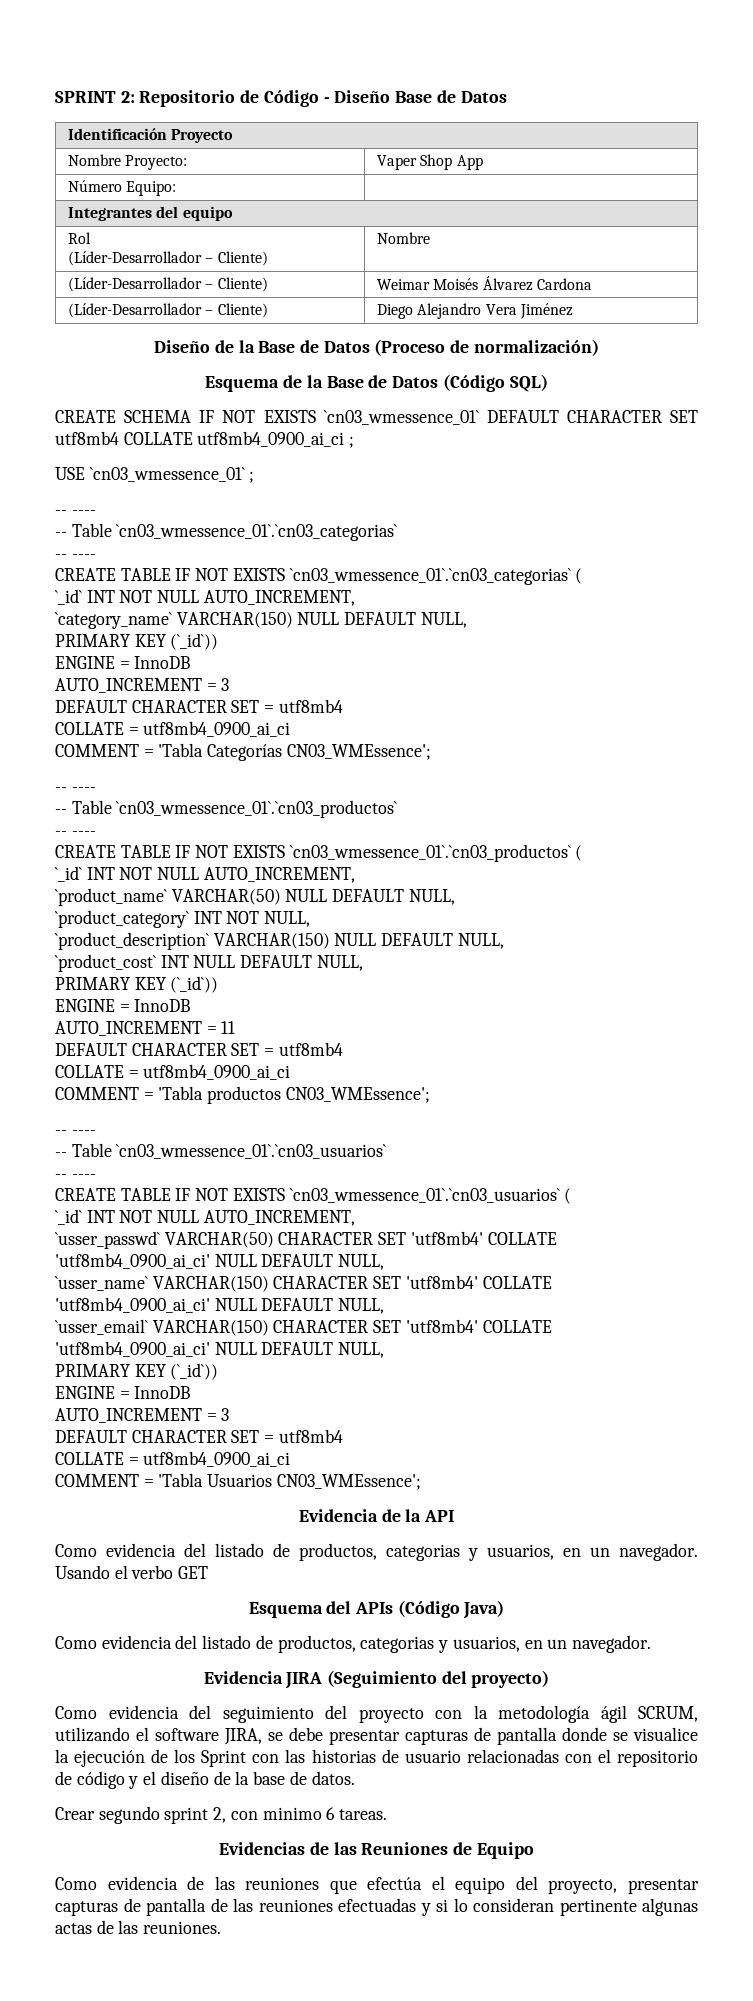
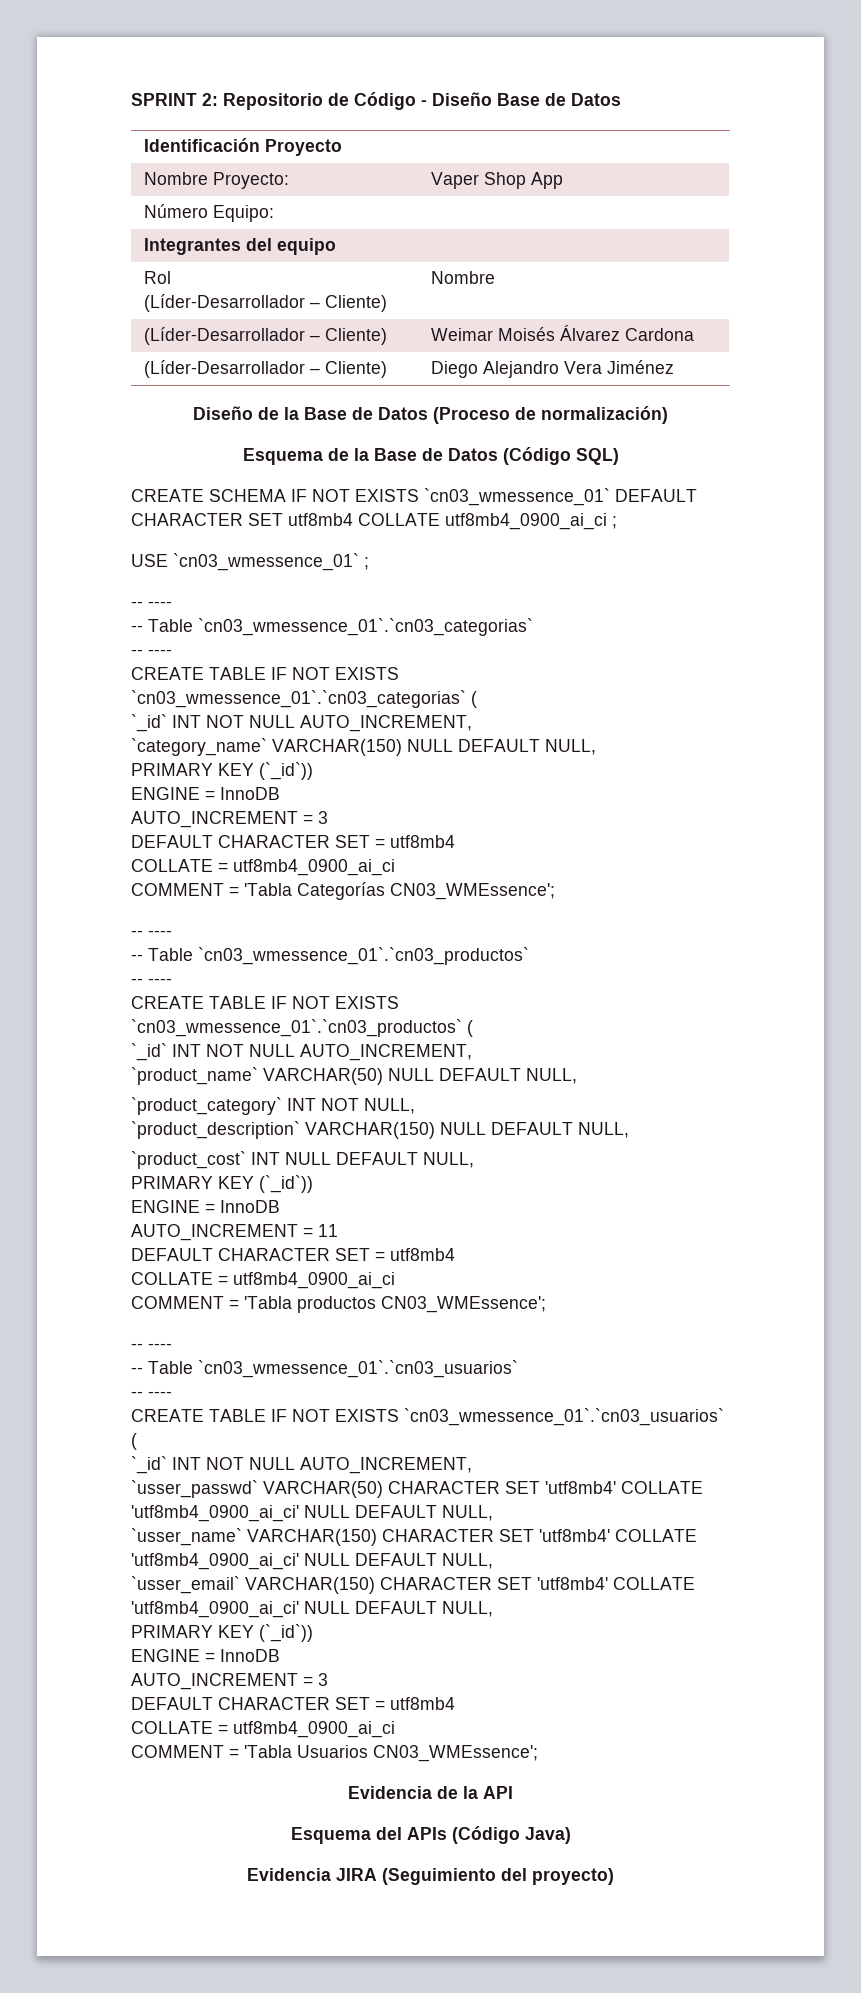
- Como evidencia del listado de productos, categorias y usuarios, en un navegador. Usando el verbo GET
  Esquema del APIs (Código Java)
- Como evidencia del listado de productos, categorias y usuarios, en un navegador.
- Como evidencia del seguimiento del proyecto con la metodología ágil SCRUM, utilizando el software JIRA, se debe presentar capturas de pantalla donde se visualice la ejecución de los Sprint con las historias de usuario relacionadas con el repositorio de código y el diseño de la base de datos.
- Crear segundo sprint 2, con minimo 6 tareas.
- Evidencias de las Reuniones de Equipo
- Como evidencia de las reuniones que efectúa el equipo del proyecto, presentar capturas de pantalla de las reuniones efectuadas y si lo consideran pertinente algunas actas de las reuniones.

